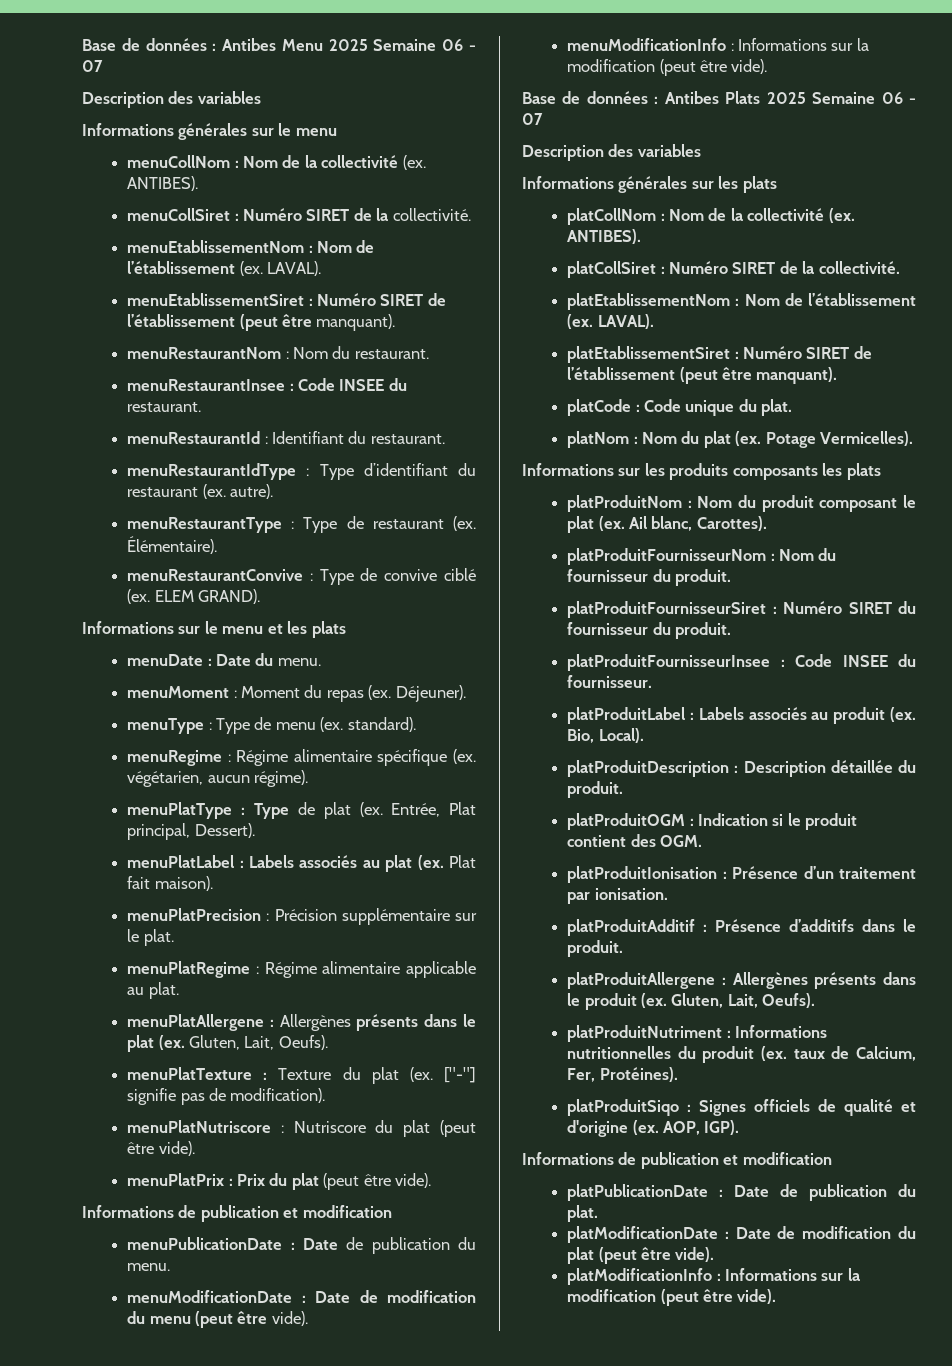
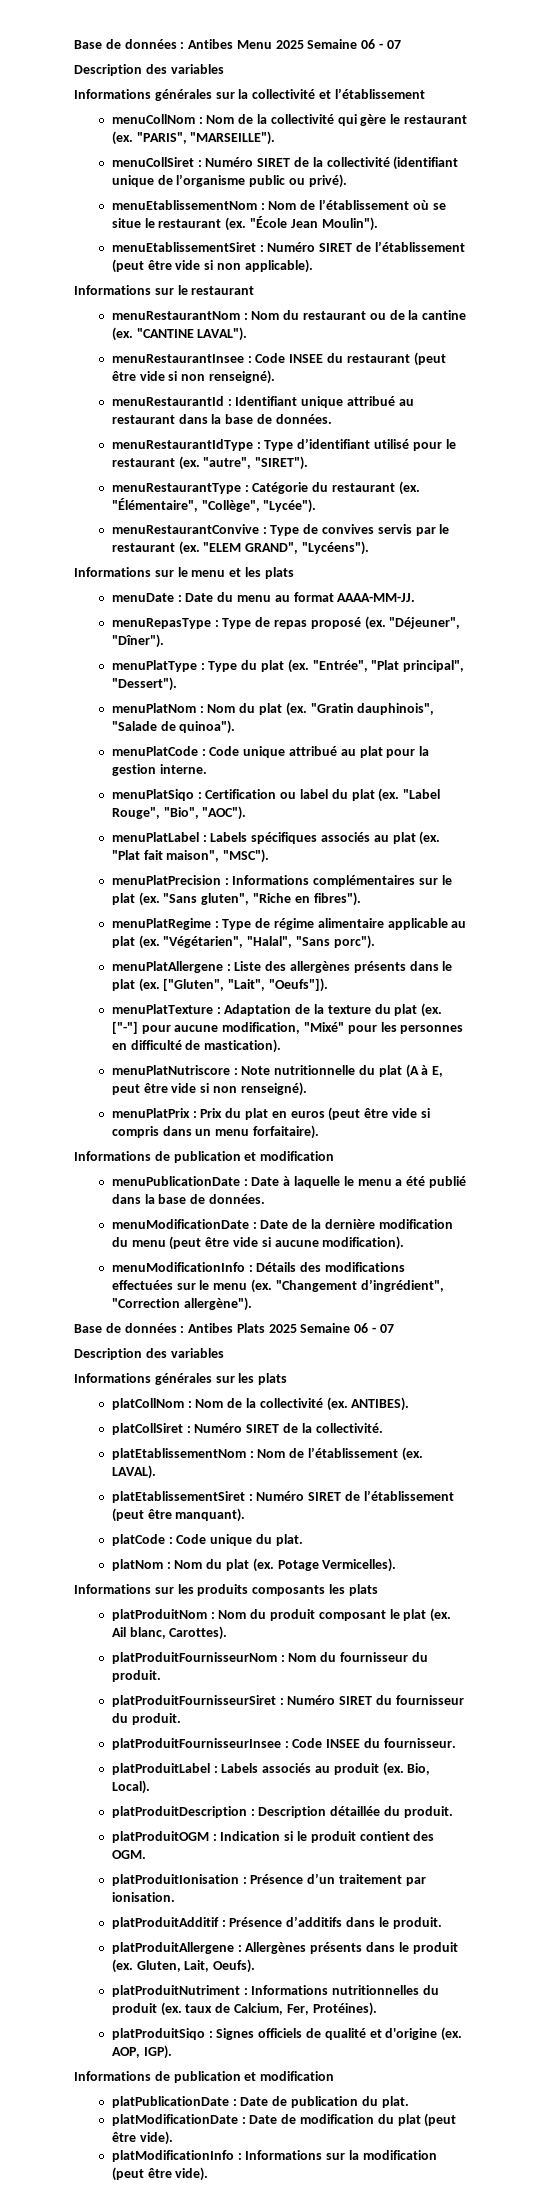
- Informations générales sur le menu
+ Informations générales sur la collectivité et l’établissement
- menuCollNom : Nom de la collectivité (ex. ANTIBES).
+ menuCollNom : Nom de la collectivité qui gère le restaurant (ex. "PARIS", "MARSEILLE").
- menuCollSiret : Numéro SIRET de la collectivité.
+ menuCollSiret : Numéro SIRET de la collectivité (identifiant unique de l’organisme public ou privé).
- menuEtablissementNom : Nom de l’établissement (ex. LAVAL).
+ menuEtablissementNom : Nom de l’établissement où se situe le restaurant (ex. "École Jean Moulin").
- menuEtablissementSiret : Numéro SIRET de l’établissement (peut être manquant).
- menuRestaurantNom : Nom du restaurant.
+ menuEtablissementSiret : Numéro SIRET de l’établissement (peut être vide si non applicable).
+ Informations sur le restaurant
+ menuRestaurantNom : Nom du restaurant ou de la cantine (ex. "CANTINE LAVAL").
- menuRestaurantInsee : Code INSEE du restaurant.
- menuRestaurantId : Identifiant du restaurant.
- menuRestaurantIdType : Type d’identifiant du restaurant (ex. autre).
- menuRestaurantType : Type de restaurant (ex. Élémentaire).
- menuRestaurantConvive : Type de convive ciblé (ex. ELEM GRAND).
+ menuRestaurantInsee : Code INSEE du restaurant (peut être vide si non renseigné).
+ menuRestaurantId : Identifiant unique attribué au restaurant dans la base de données.
+ menuRestaurantIdType : Type d’identifiant utilisé pour le restaurant (ex. "autre", "SIRET").
+ menuRestaurantType : Catégorie du restaurant (ex. "Élémentaire", "Collège", "Lycée").
+ menuRestaurantConvive : Type de convives servis par le restaurant (ex. "ELEM GRAND", "Lycéens").
- menuDate : Date du menu.
- menuMoment : Moment du repas (ex. Déjeuner).
- menuType : Type de menu (ex. standard).
- menuRegime : Régime alimentaire spécifique (ex. végétarien, aucun régime).
+ menuDate : Date du menu au format AAAA-MM-JJ.
+ menuRepasType : Type de repas proposé (ex. "Déjeuner", "Dîner").
- menuPlatType : Type de plat (ex. Entrée, Plat principal, Dessert).
+ menuPlatType : Type du plat (ex. "Entrée", "Plat principal", "Dessert").
+ menuPlatNom : Nom du plat (ex. "Gratin dauphinois", "Salade de quinoa").
+ menuPlatCode : Code unique attribué au plat pour la gestion interne.
+ menuPlatSiqo : Certification ou label du plat (ex. "Label Rouge", "Bio", "AOC").
- menuPlatLabel : Labels associés au plat (ex.
+ menuPlatLabel : Labels spécifiques associés au plat (ex.
- Plat fait maison).
- menuPlatPrecision : Précision supplémentaire sur le plat.
- menuPlatRegime : Régime alimentaire applicable au plat.
+ "Plat fait maison", "MSC").
+ menuPlatPrecision : Informations complémentaires sur le plat (ex. "Sans gluten", "Riche en fibres").
+ menuPlatRegime : Type de régime alimentaire applicable au plat (ex. "Végétarien", "Halal", "Sans porc").
- menuPlatAllergene : Allergènes présents dans le plat (ex. Gluten, Lait, Oeufs).
+ menuPlatAllergene : Liste des allergènes présents dans le plat (ex. ["Gluten", "Lait", "Oeufs"]).
- menuPlatTexture : Texture du plat (ex. ["-"] signifie pas de modification).
- menuPlatNutriscore : Nutriscore du plat (peut être vide).
+ menuPlatTexture : Adaptation de la texture du plat (ex. ["-"] pour aucune modification, "Mixé" pour les personnes en difficulté de mastication).
+ menuPlatNutriscore : Note nutritionnelle du plat (A à E, peut être vide si non renseigné).
- menuPlatPrix : Prix du plat (peut être vide).
+ menuPlatPrix : Prix du plat en euros (peut être vide si compris dans un menu forfaitaire).
- menuPublicationDate : Date de publication du menu.
+ menuPublicationDate : Date à laquelle le menu a été publié dans la base de données.
- menuModificationDate : Date de modification du menu (peut être vide).
- menuModificationInfo : Informations sur la modification (peut être vide).
+ menuModificationDate : Date de la dernière modification du menu (peut être vide si aucune modification).
+ menuModificationInfo : Détails des modifications effectuées sur le menu (ex. "Changement d’ingrédient", "Correction allergène").

